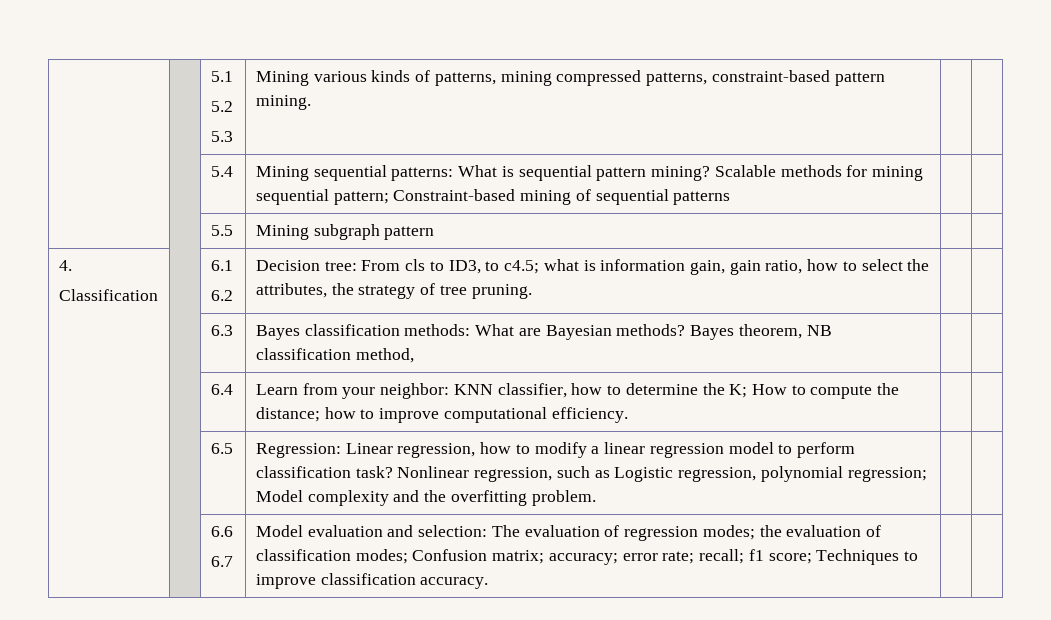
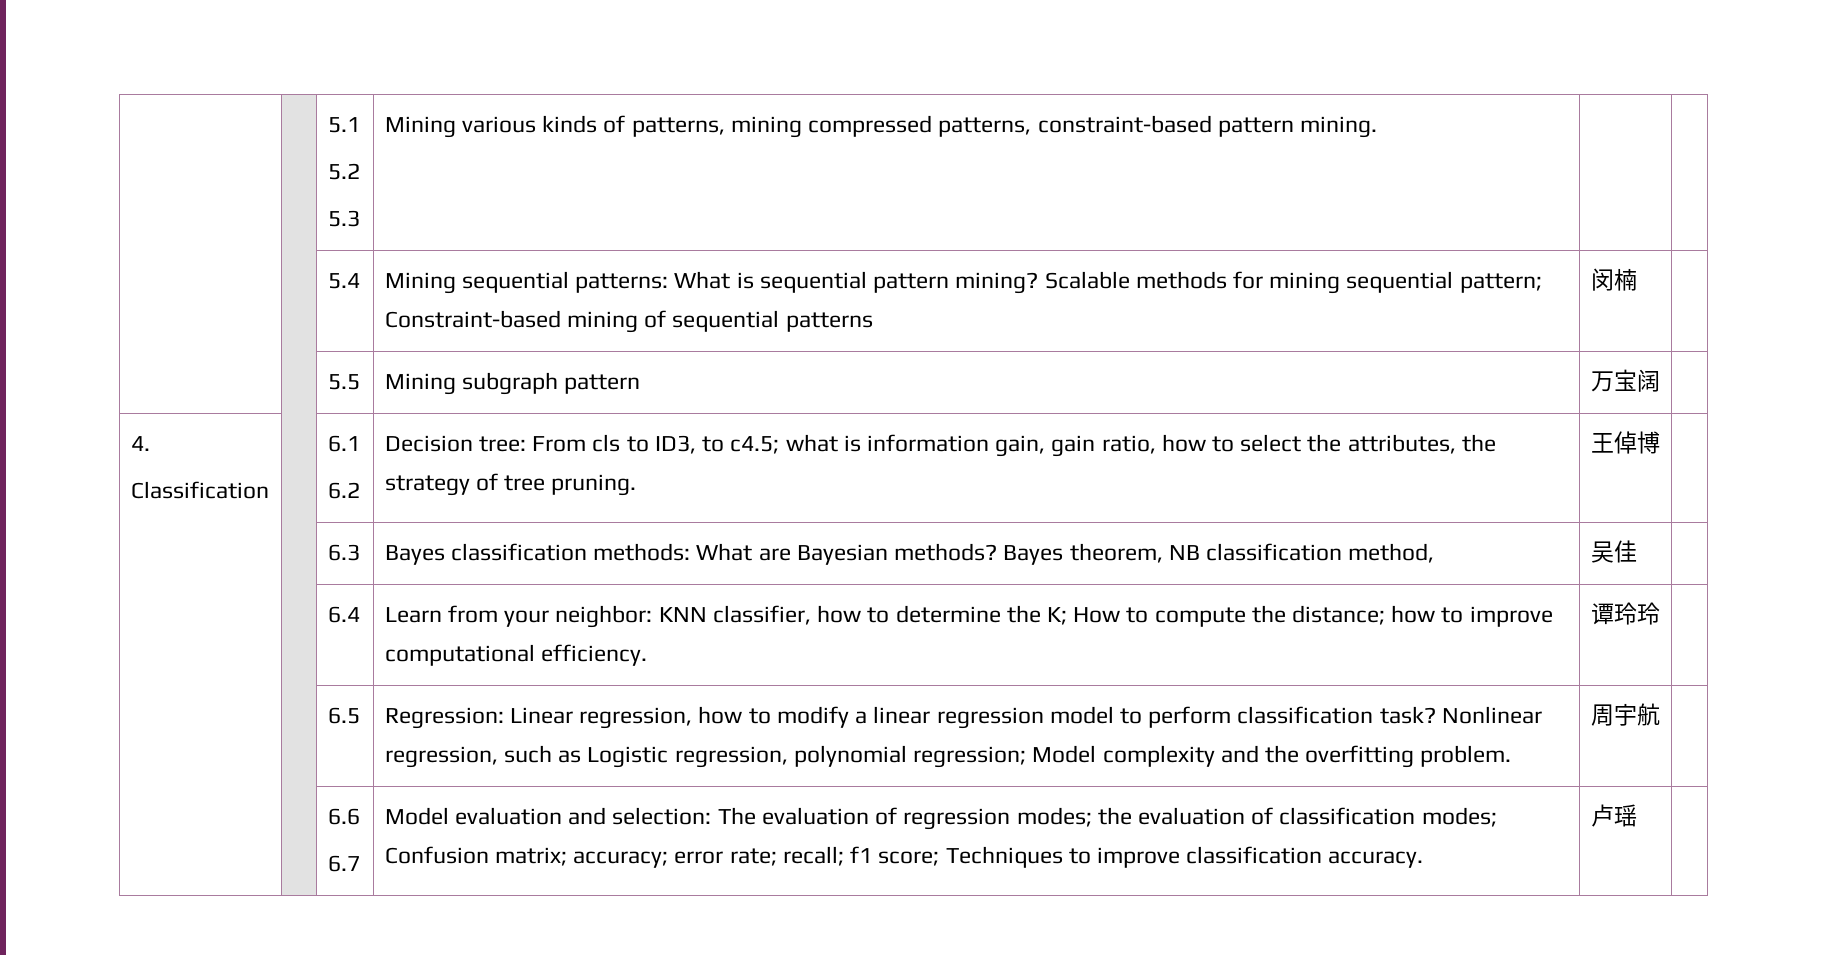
- | | 5.4 | Mining sequential patterns: What is sequential pattern mining? Scalable methods for mining sequential pattern; Constraint-based mining of sequential patterns | |
+ | | 5.4 | Mining sequential patterns: What is sequential pattern mining? Scalable methods for mining sequential pattern; Constraint-based mining of sequential patterns | 闵楠 |
- | | 5.5 | Mining subgraph pattern | |
+ | | 5.5 | Mining subgraph pattern | 万宝阔 |
  4.
  Classification | | 6.1
- 6.2 | Decision tree: From cls to ID3, to c4.5; what is information gain, gain ratio, how to select the attributes, the strategy of tree pruning. | |
+ 6.2 | Decision tree: From cls to ID3, to c4.5; what is information gain, gain ratio, how to select the attributes, the strategy of tree pruning. | 王倬博 |
- | | 6.3 | Bayes classification methods: What are Bayesian methods? Bayes theorem, NB classification method, | |
+ | | 6.3 | Bayes classification methods: What are Bayesian methods? Bayes theorem, NB classification method, | 吴佳 |
- | | 6.4 | Learn from your neighbor: KNN classifier, how to determine the K; How to compute the distance; how to improve computational efficiency. | |
+ | | 6.4 | Learn from your neighbor: KNN classifier, how to determine the K; How to compute the distance; how to improve computational efficiency. | 谭玲玲 |
- | | 6.5 | Regression: Linear regression, how to modify a linear regression model to perform classification task? Nonlinear regression, such as Logistic regression, polynomial regression; Model complexity and the overfitting problem. | |
+ | | 6.5 | Regression: Linear regression, how to modify a linear regression model to perform classification task? Nonlinear regression, such as Logistic regression, polynomial regression; Model complexity and the overfitting problem. | 周宇航 |
  | | 6.6
- 6.7 | Model evaluation and selection: The evaluation of regression modes; the evaluation of classification modes; Confusion matrix; accuracy; error rate; recall; f1 score; Techniques to improve classification accuracy. | |
+ 6.7 | Model evaluation and selection: The evaluation of regression modes; the evaluation of classification modes; Confusion matrix; accuracy; error rate; recall; f1 score; Techniques to improve classification accuracy. | 卢瑶 |

